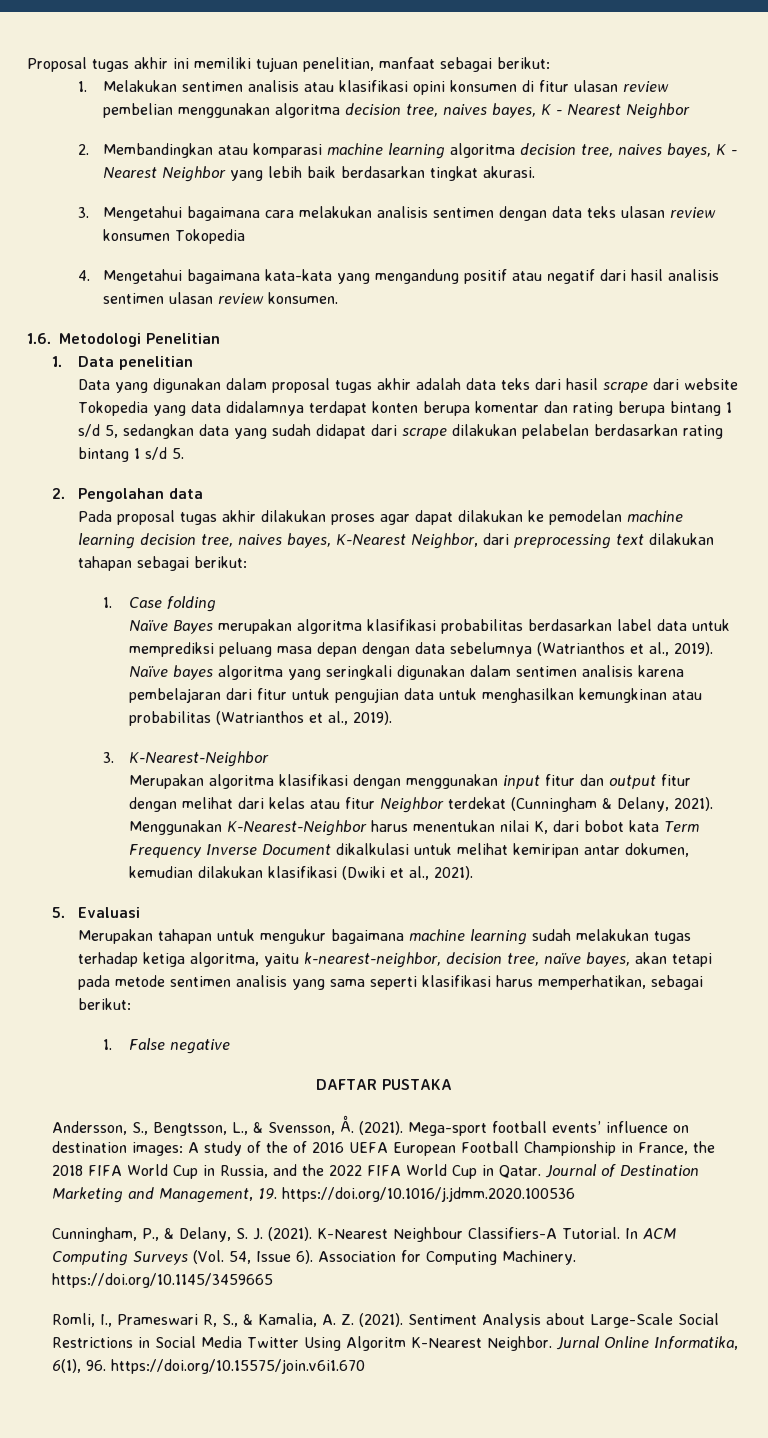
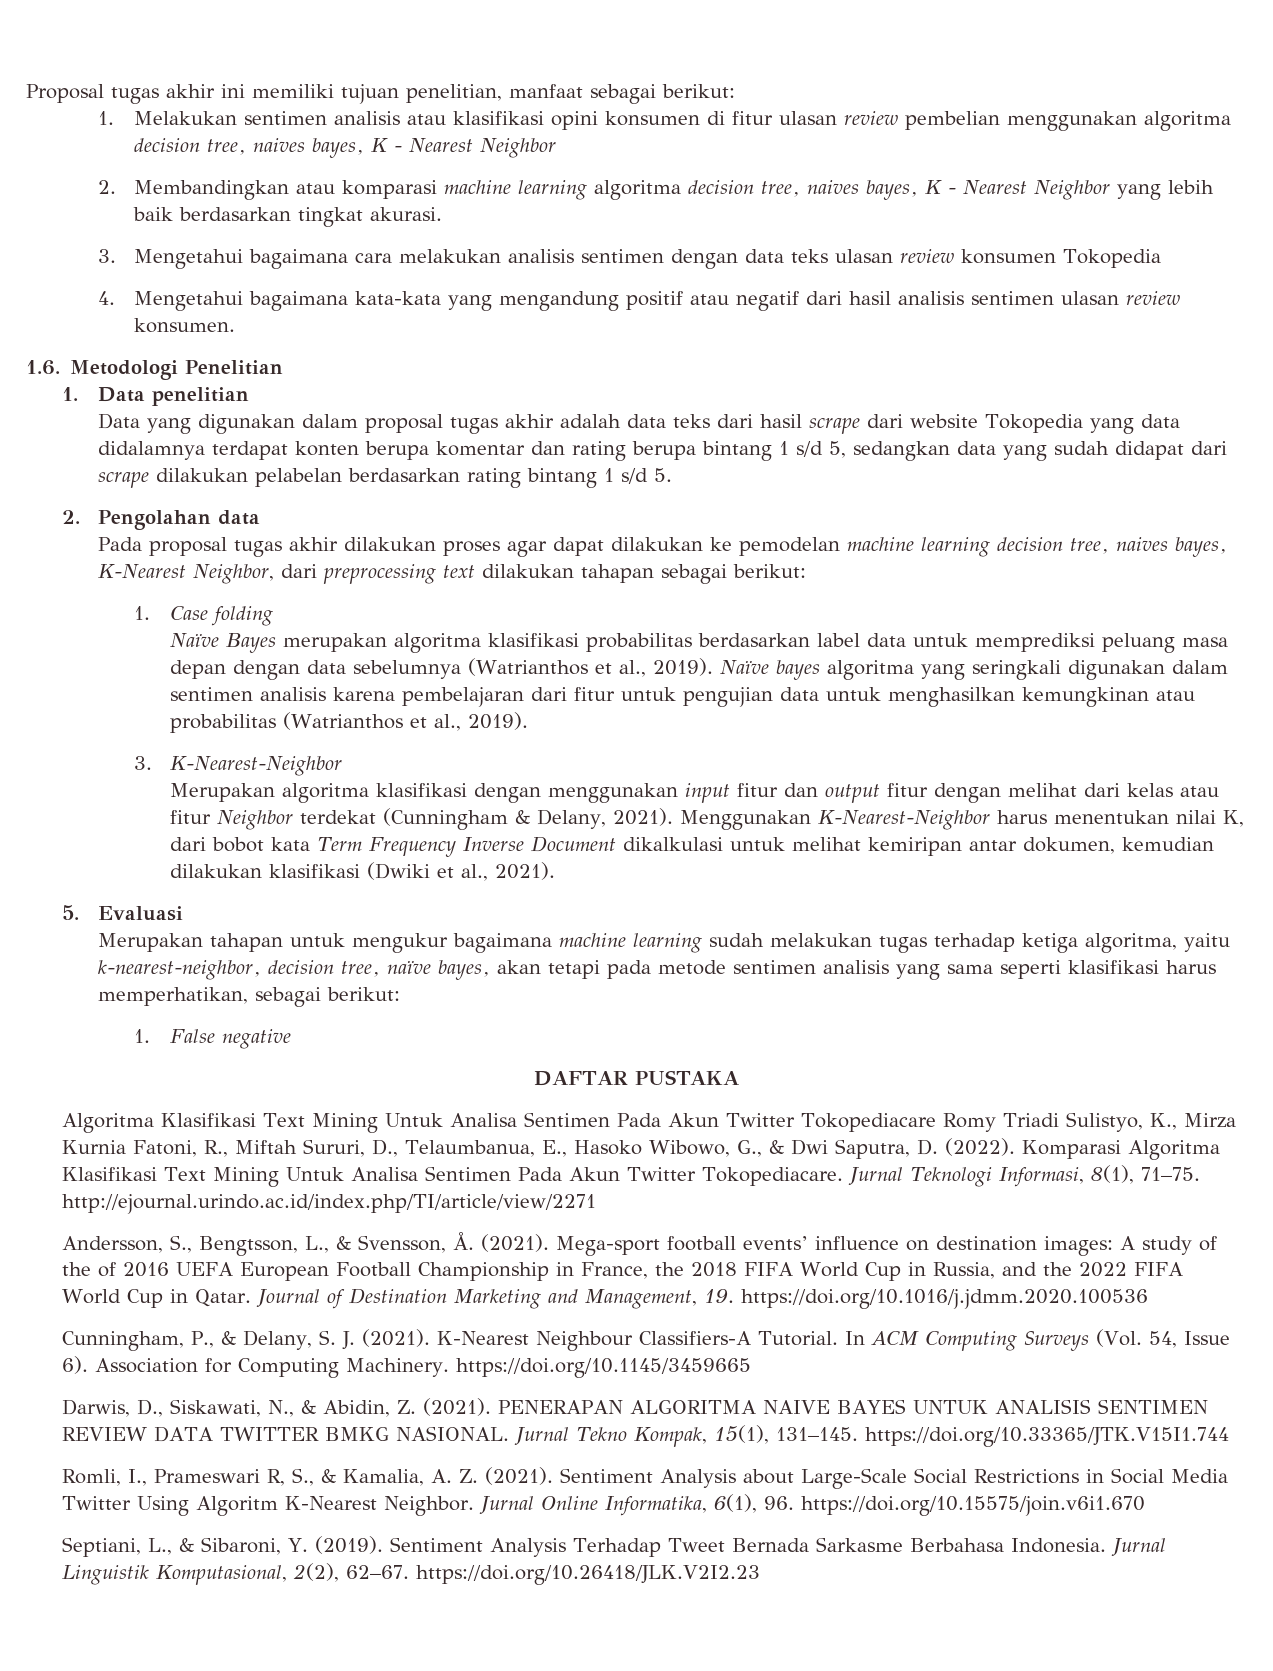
+ Algoritma Klasifikasi Text Mining Untuk Analisa Sentimen Pada Akun Twitter Tokopediacare Romy Triadi Sulistyo, K., Mirza Kurnia Fatoni, R., Miftah Sururi, D., Telaumbanua, E., Hasoko Wibowo, G., & Dwi Saputra, D. (2022). Komparasi Algoritma Klasifikasi Text Mining Untuk Analisa Sentimen Pada Akun Twitter Tokopediacare. Jurnal Teknologi Informasi, 8(1), 71–75. http://ejournal.urindo.ac.id/index.php/TI/article/view/2271
+ Darwis, D., Siskawati, N., & Abidin, Z. (2021). PENERAPAN ALGORITMA NAIVE BAYES UNTUK ANALISIS SENTIMEN REVIEW DATA TWITTER BMKG NASIONAL. Jurnal Tekno Kompak, 15(1), 131–145. https://doi.org/10.33365/JTK.V15I1.744
+ Septiani, L., & Sibaroni, Y. (2019). Sentiment Analysis Terhadap Tweet Bernada Sarkasme Berbahasa Indonesia. Jurnal Linguistik Komputasional, 2(2), 62–67. https://doi.org/10.26418/JLK.V2I2.23

